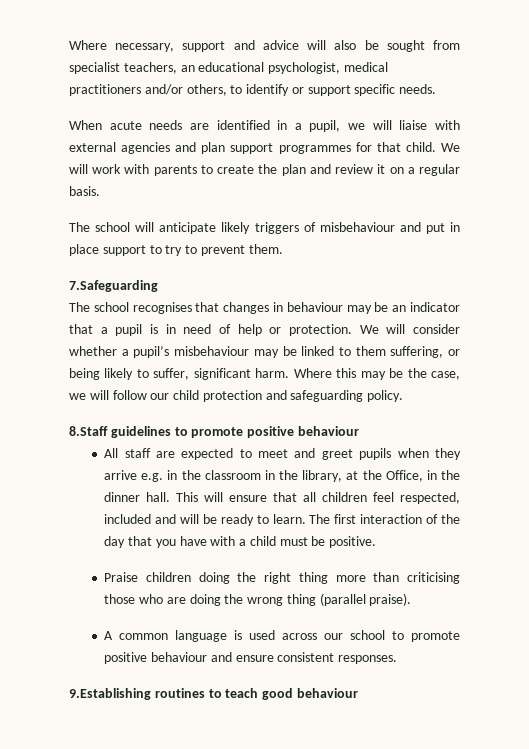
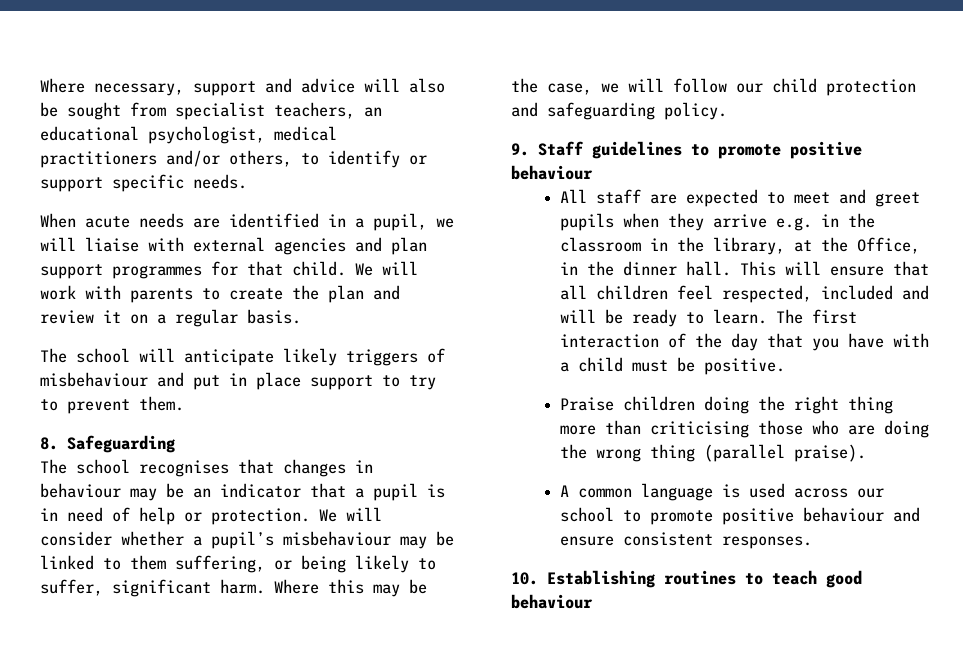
- 7.Safeguarding
+ 8. Safeguarding
- 8.Staff guidelines to promote positive behaviour
+ 9. Staff guidelines to promote positive behaviour
- 9.Establishing routines to teach good behaviour
+ 10. Establishing routines to teach good behaviour

